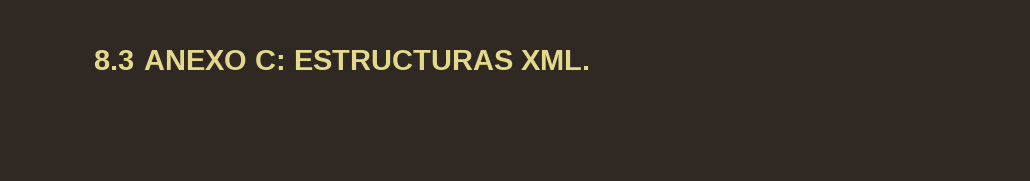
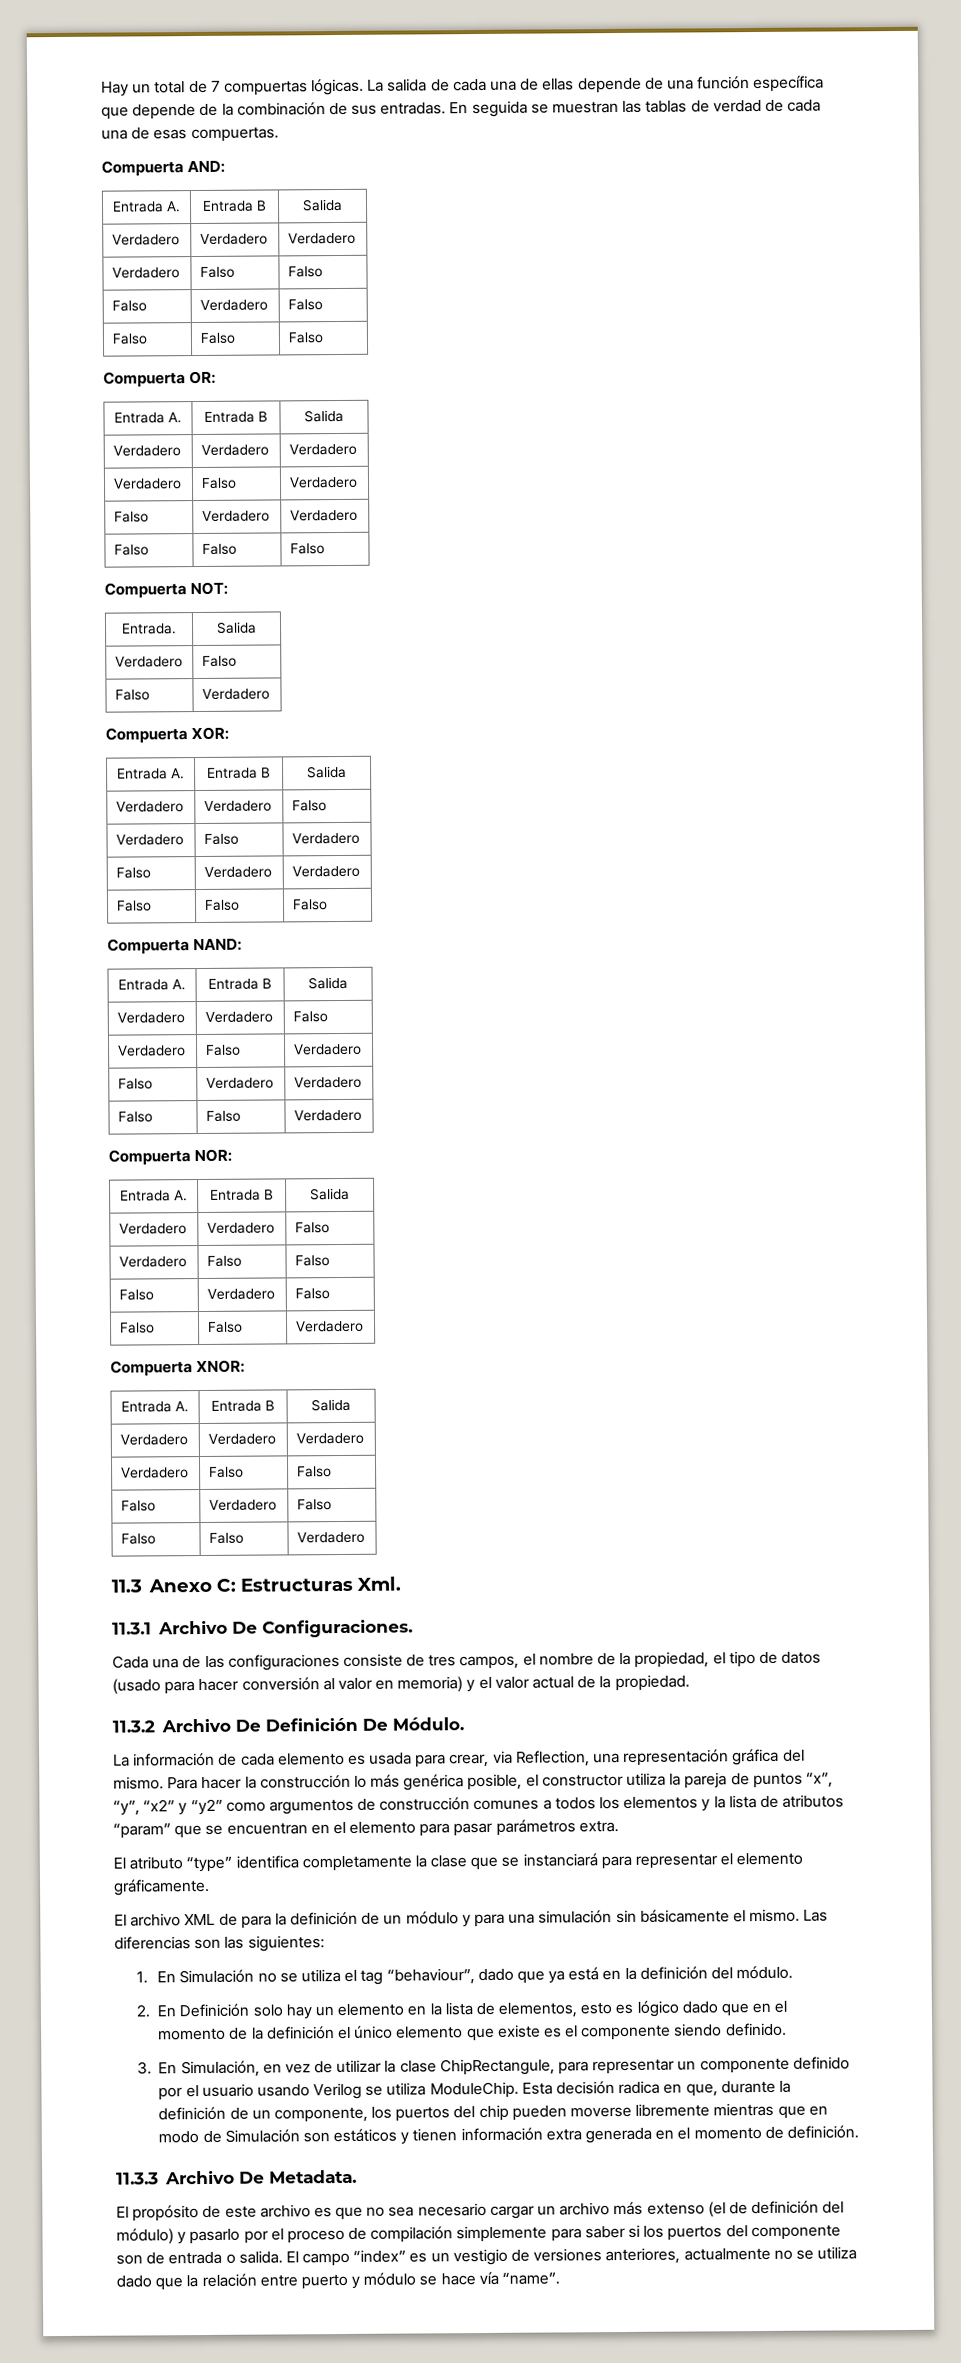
- 8.3 ANEXO C: ESTRUCTURAS XML.
+ Hay un total de 7 compuertas lógicas. La salida de cada una de ellas depende de una función específica que depende de la combinación de sus entradas. En seguida se muestran las tablas de verdad de cada una de esas compuertas.
+ Compuerta AND:
+ Entrada A. | Entrada B | Salida
+ Verdadero | Verdadero | Verdadero
+ Verdadero | Falso | Falso
+ Falso | Verdadero | Falso
+ Falso | Falso | Falso
+ Compuerta OR:
+ Entrada A. | Entrada B | Salida
+ Verdadero | Verdadero | Verdadero
+ Verdadero | Falso | Verdadero
+ Falso | Verdadero | Verdadero
+ Falso | Falso | Falso
+ Compuerta NOT:
+ Entrada. | Salida
+ Verdadero | Falso
+ Falso | Verdadero
+ Compuerta XOR:
+ Entrada A. | Entrada B | Salida
+ Verdadero | Verdadero | Falso
+ Verdadero | Falso | Verdadero
+ Falso | Verdadero | Verdadero
+ Falso | Falso | Falso
+ Compuerta NAND:
+ Entrada A. | Entrada B | Salida
+ Verdadero | Verdadero | Falso
+ Verdadero | Falso | Verdadero
+ Falso | Verdadero | Verdadero
+ Falso | Falso | Verdadero
+ Compuerta NOR:
+ Entrada A. | Entrada B | Salida
+ Verdadero | Verdadero | Falso
+ Verdadero | Falso | Falso
+ Falso | Verdadero | Falso
+ Falso | Falso | Verdadero
+ Compuerta XNOR:
+ Entrada A. | Entrada B | Salida
+ Verdadero | Verdadero | Verdadero
+ Verdadero | Falso | Falso
+ Falso | Verdadero | Falso
+ Falso | Falso | Verdadero
+ 11.3 Anexo C: Estructuras Xml.
+ 11.3.1 Archivo De Configuraciones.
+ Cada una de las configuraciones consiste de tres campos, el nombre de la propiedad, el tipo de datos (usado para hacer conversión al valor en memoria) y el valor actual de la propiedad.
+ 11.3.2 Archivo De Definición De Módulo.
+ La información de cada elemento es usada para crear, via Reflection, una representación gráfica del mismo. Para hacer la construcción lo más genérica posible, el constructor utiliza la pareja de puntos “x”, “y”, “x2” y “y2” como argumentos de construcción comunes a todos los elementos y la lista de atributos “param” que se encuentran en el elemento para pasar parámetros extra.
+ El atributo “type” identifica completamente la clase que se instanciará para representar el elemento gráficamente.
+ El archivo XML de para la definición de un módulo y para una simulación sin básicamente el mismo. Las diferencias son las siguientes:
+ 1. En Simulación no se utiliza el tag “behaviour”, dado que ya está en la definición del módulo.
+ 2. En Definición solo hay un elemento en la lista de elementos, esto es lógico dado que en el momento de la definición el único elemento que existe es el componente siendo definido.
+ 3. En Simulación, en vez de utilizar la clase ChipRectangule, para representar un componente definido por el usuario usando Verilog se utiliza ModuleChip. Esta decisión radica en que, durante la definición de un componente, los puertos del chip pueden moverse libremente mientras que en modo de Simulación son estáticos y tienen información extra generada en el momento de definición.
+ 11.3.3 Archivo De Metadata.
+ El propósito de este archivo es que no sea necesario cargar un archivo más extenso (el de definición del módulo) y pasarlo por el proceso de compilación simplemente para saber si los puertos del componente son de entrada o salida. El campo “index” es un vestigio de versiones anteriores, actualmente no se utiliza dado que la relación entre puerto y módulo se hace vía “name”.

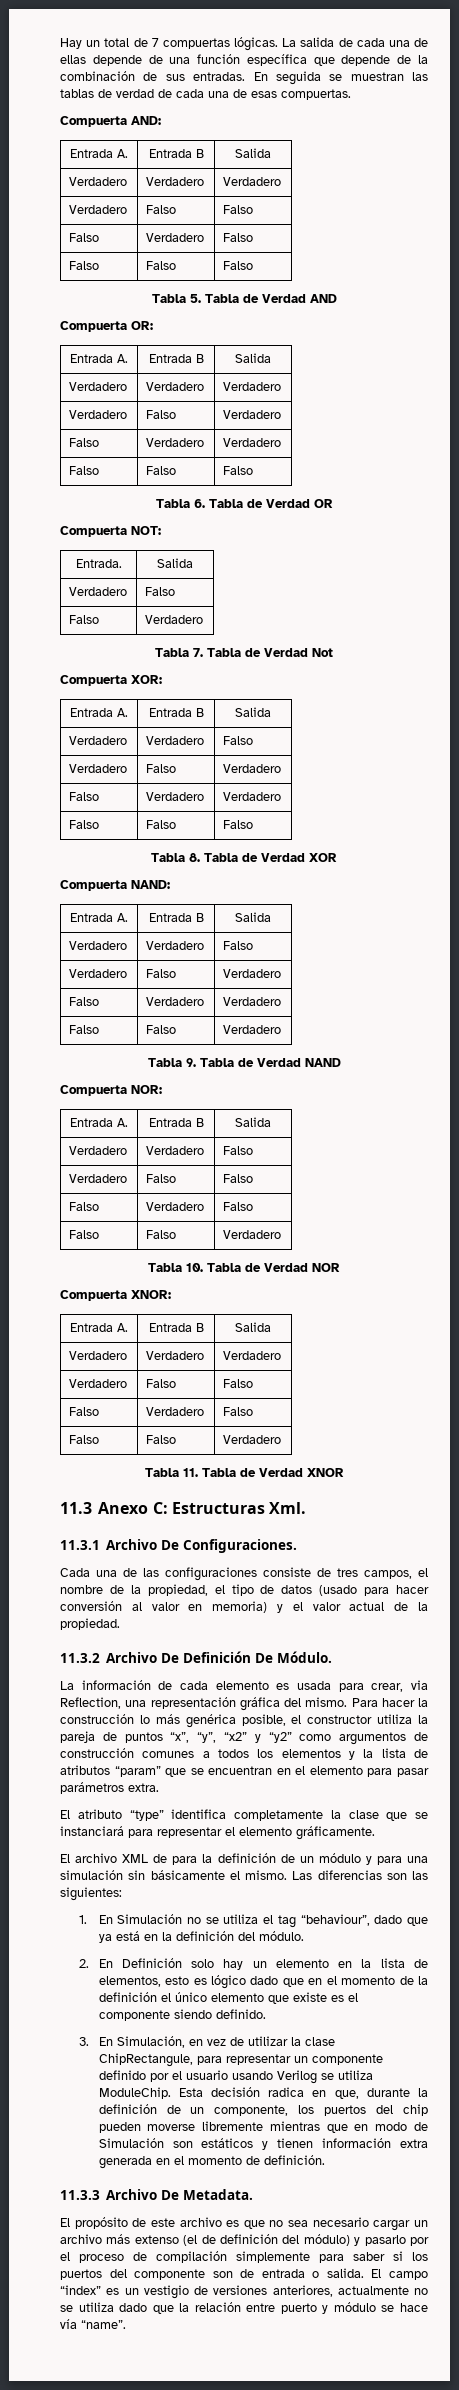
+ Tabla 5. Tabla de Verdad AND
+ Tabla 6. Tabla de Verdad OR
+ Tabla 7. Tabla de Verdad Not
+ Tabla 8. Tabla de Verdad XOR
+ Tabla 9. Tabla de Verdad NAND
+ Tabla 10. Tabla de Verdad NOR
+ Tabla 11. Tabla de Verdad XNOR

